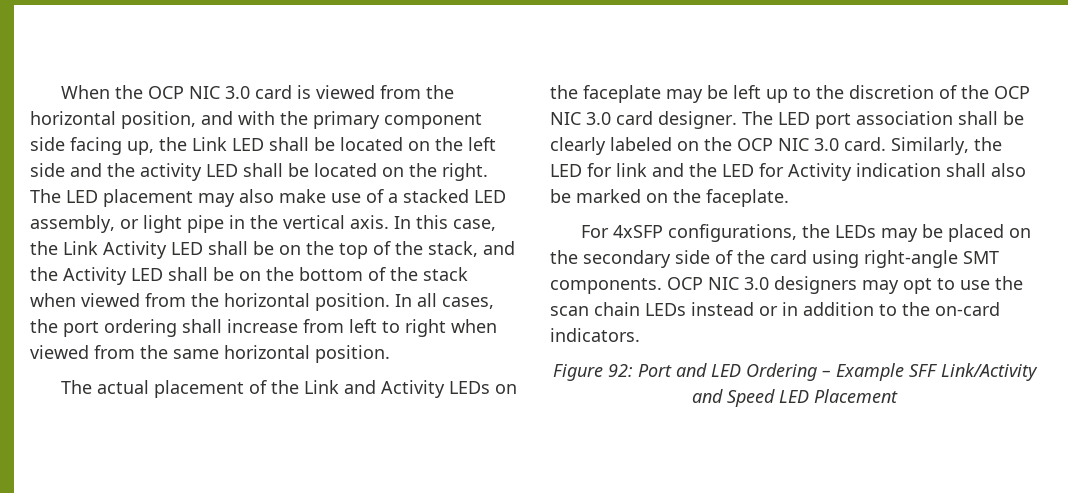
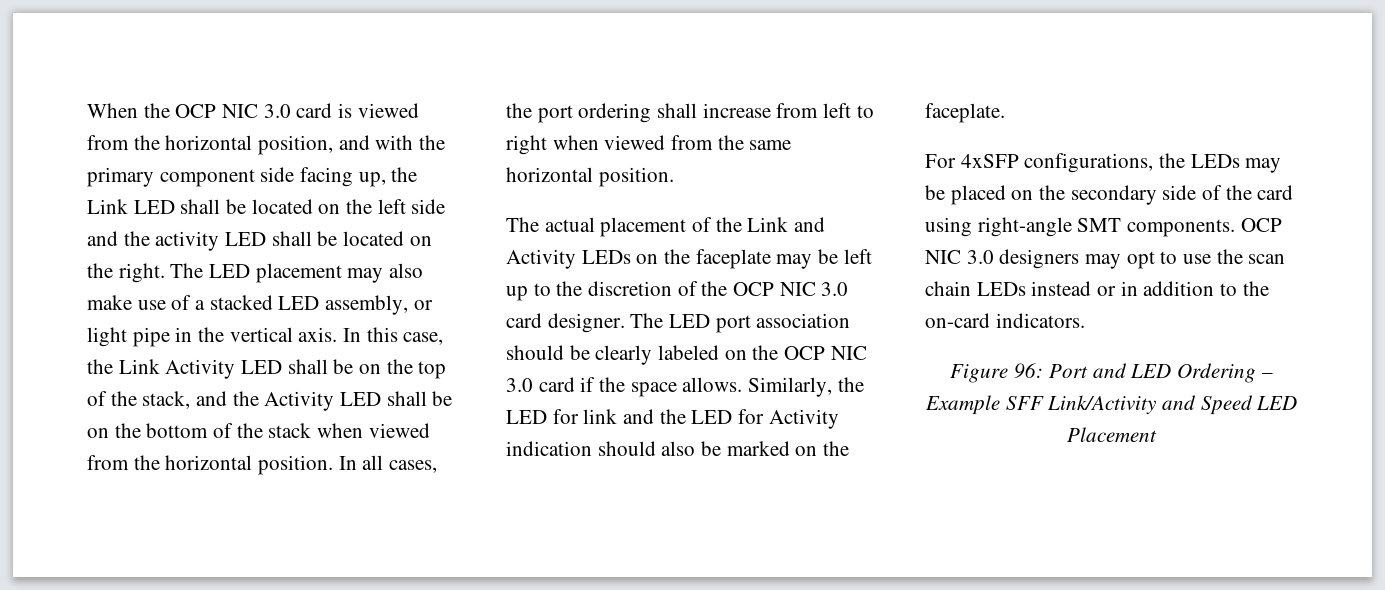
- The LED port association shall be clearly labeled on the OCP NIC 3.0 card.
+ The LED port association should be clearly labeled on the OCP NIC 3.0 card if the space allows.
- Similarly, the LED for link and the LED for Activity indication shall also be marked on the faceplate.
+ Similarly, the LED for link and the LED for Activity indication should also be marked on the faceplate.
- Figure 92: Port and LED Ordering – Example SFF Link/Activity and Speed LED Placement
+ Figure 96: Port and LED Ordering – Example SFF Link/Activity and Speed LED Placement

